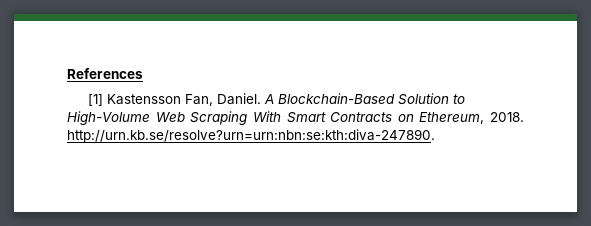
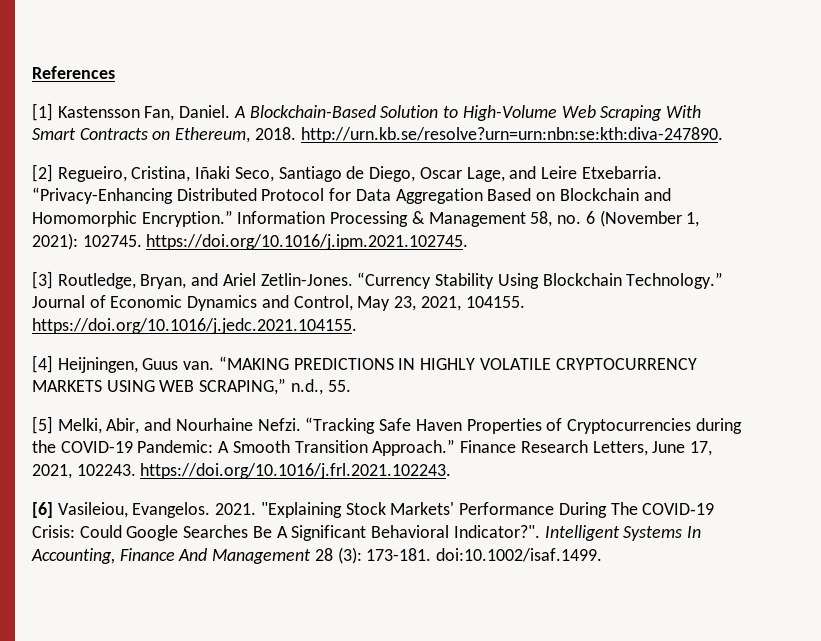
+ [2] Regueiro, Cristina, Iñaki Seco, Santiago de Diego, Oscar Lage, and Leire Etxebarria. “Privacy-Enhancing Distributed Protocol for Data Aggregation Based on Blockchain and Homomorphic Encryption.” Information Processing & Management 58, no. 6 (November 1, 2021): 102745. https://doi.org/10.1016/j.ipm.2021.102745.
+ [3] Routledge, Bryan, and Ariel Zetlin-Jones. “Currency Stability Using Blockchain Technology.” Journal of Economic Dynamics and Control, May 23, 2021, 104155. https://doi.org/10.1016/j.jedc.2021.104155.
+ [4] Heijningen, Guus van. “MAKING PREDICTIONS IN HIGHLY VOLATILE CRYPTOCURRENCY MARKETS USING WEB SCRAPING,” n.d., 55.
+ [5] Melki, Abir, and Nourhaine Nefzi. “Tracking Safe Haven Properties of Cryptocurrencies during the COVID-19 Pandemic: A Smooth Transition Approach.” Finance Research Letters, June 17, 2021, 102243. https://doi.org/10.1016/j.frl.2021.102243.
+ [6] Vasileiou, Evangelos. 2021. "Explaining Stock Markets' Performance During The COVID‐19 Crisis: Could Google Searches Be A Significant Behavioral Indicator?". Intelligent Systems In Accounting, Finance And Management 28 (3): 173-181. doi:10.1002/isaf.1499.

